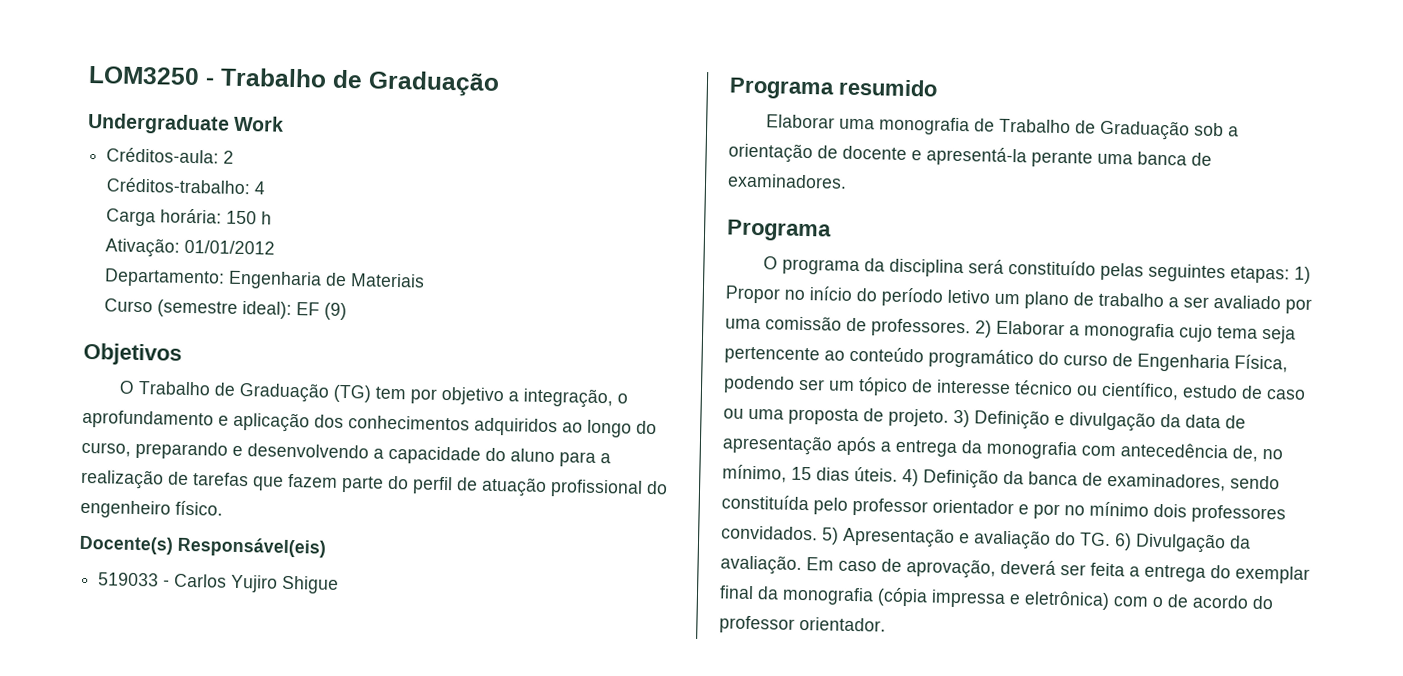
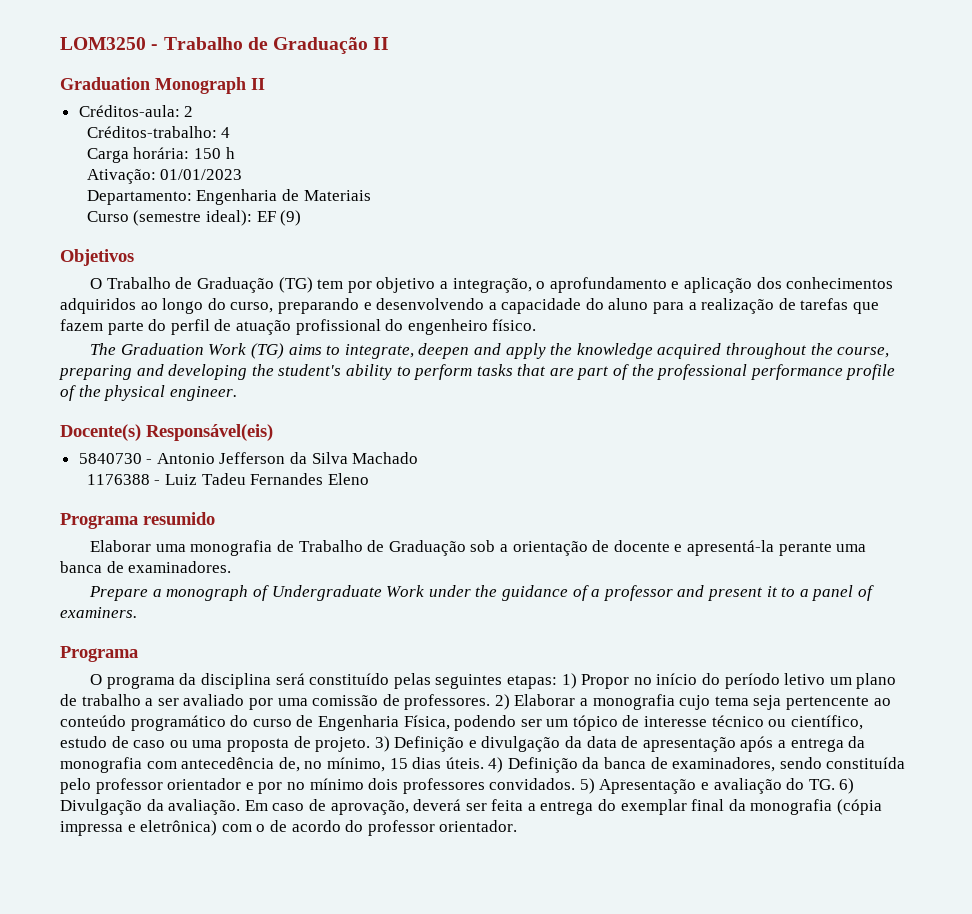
- LOM3250 - Trabalho de Graduação
- Undergraduate Work
+ LOM3250 - Trabalho de Graduação II
+ Graduation Monograph II
- Ativação: 01/01/2012
+ Ativação: 01/01/2023
+ The Graduation Work (TG) aims to integrate, deepen and apply the knowledge acquired throughout the course, preparing and developing the student's ability to perform tasks that are part of the professional performance profile of the physical engineer.
  Docente(s) Responsável(eis)
- 519033 - Carlos Yujiro Shigue
+ 5840730 - Antonio Jefferson da Silva Machado
+ 1176388 - Luiz Tadeu Fernandes Eleno
+ Prepare a monograph of Undergraduate Work under the guidance of a professor and present it to a panel of examiners.

